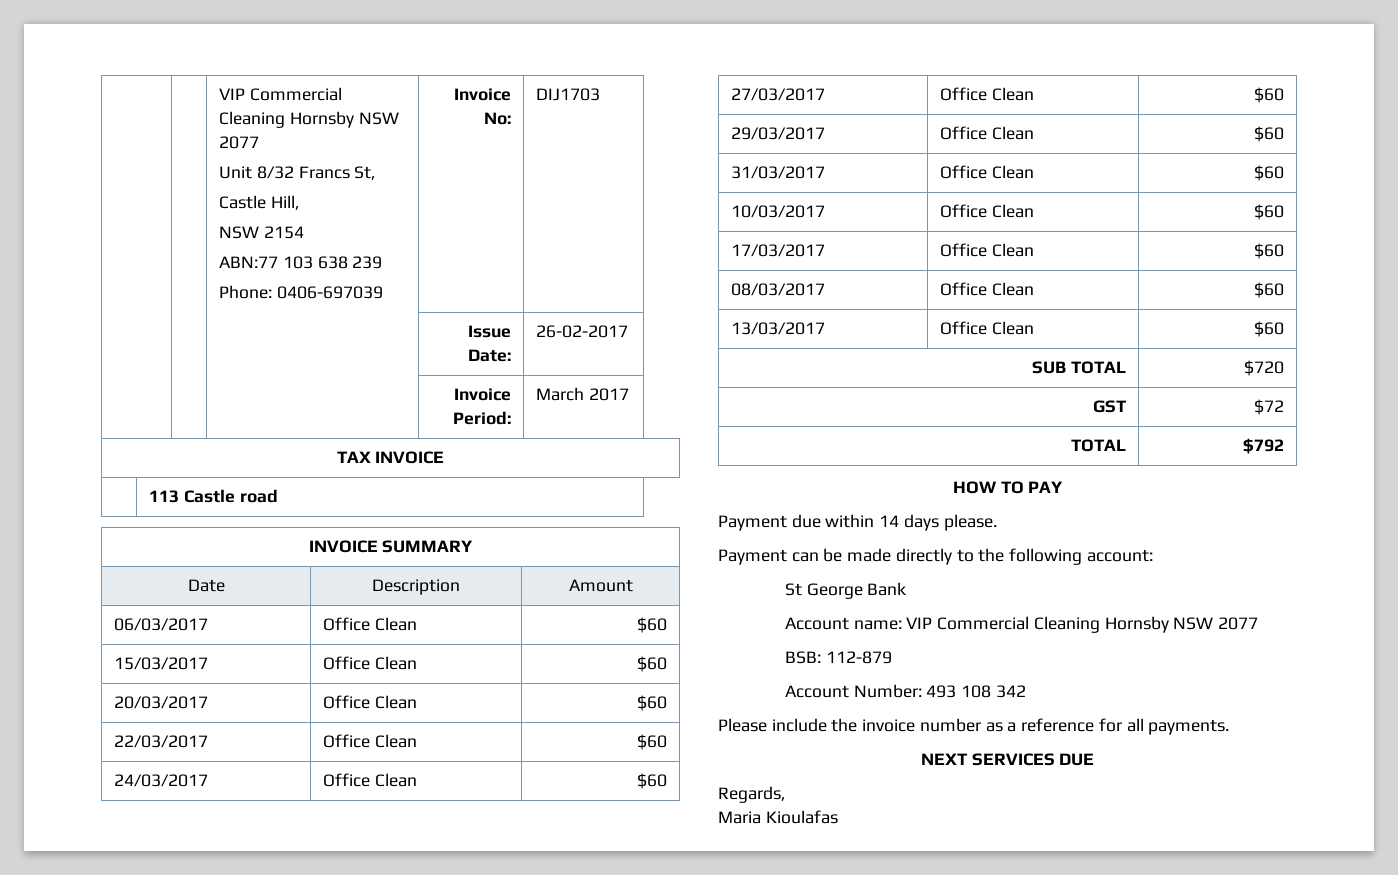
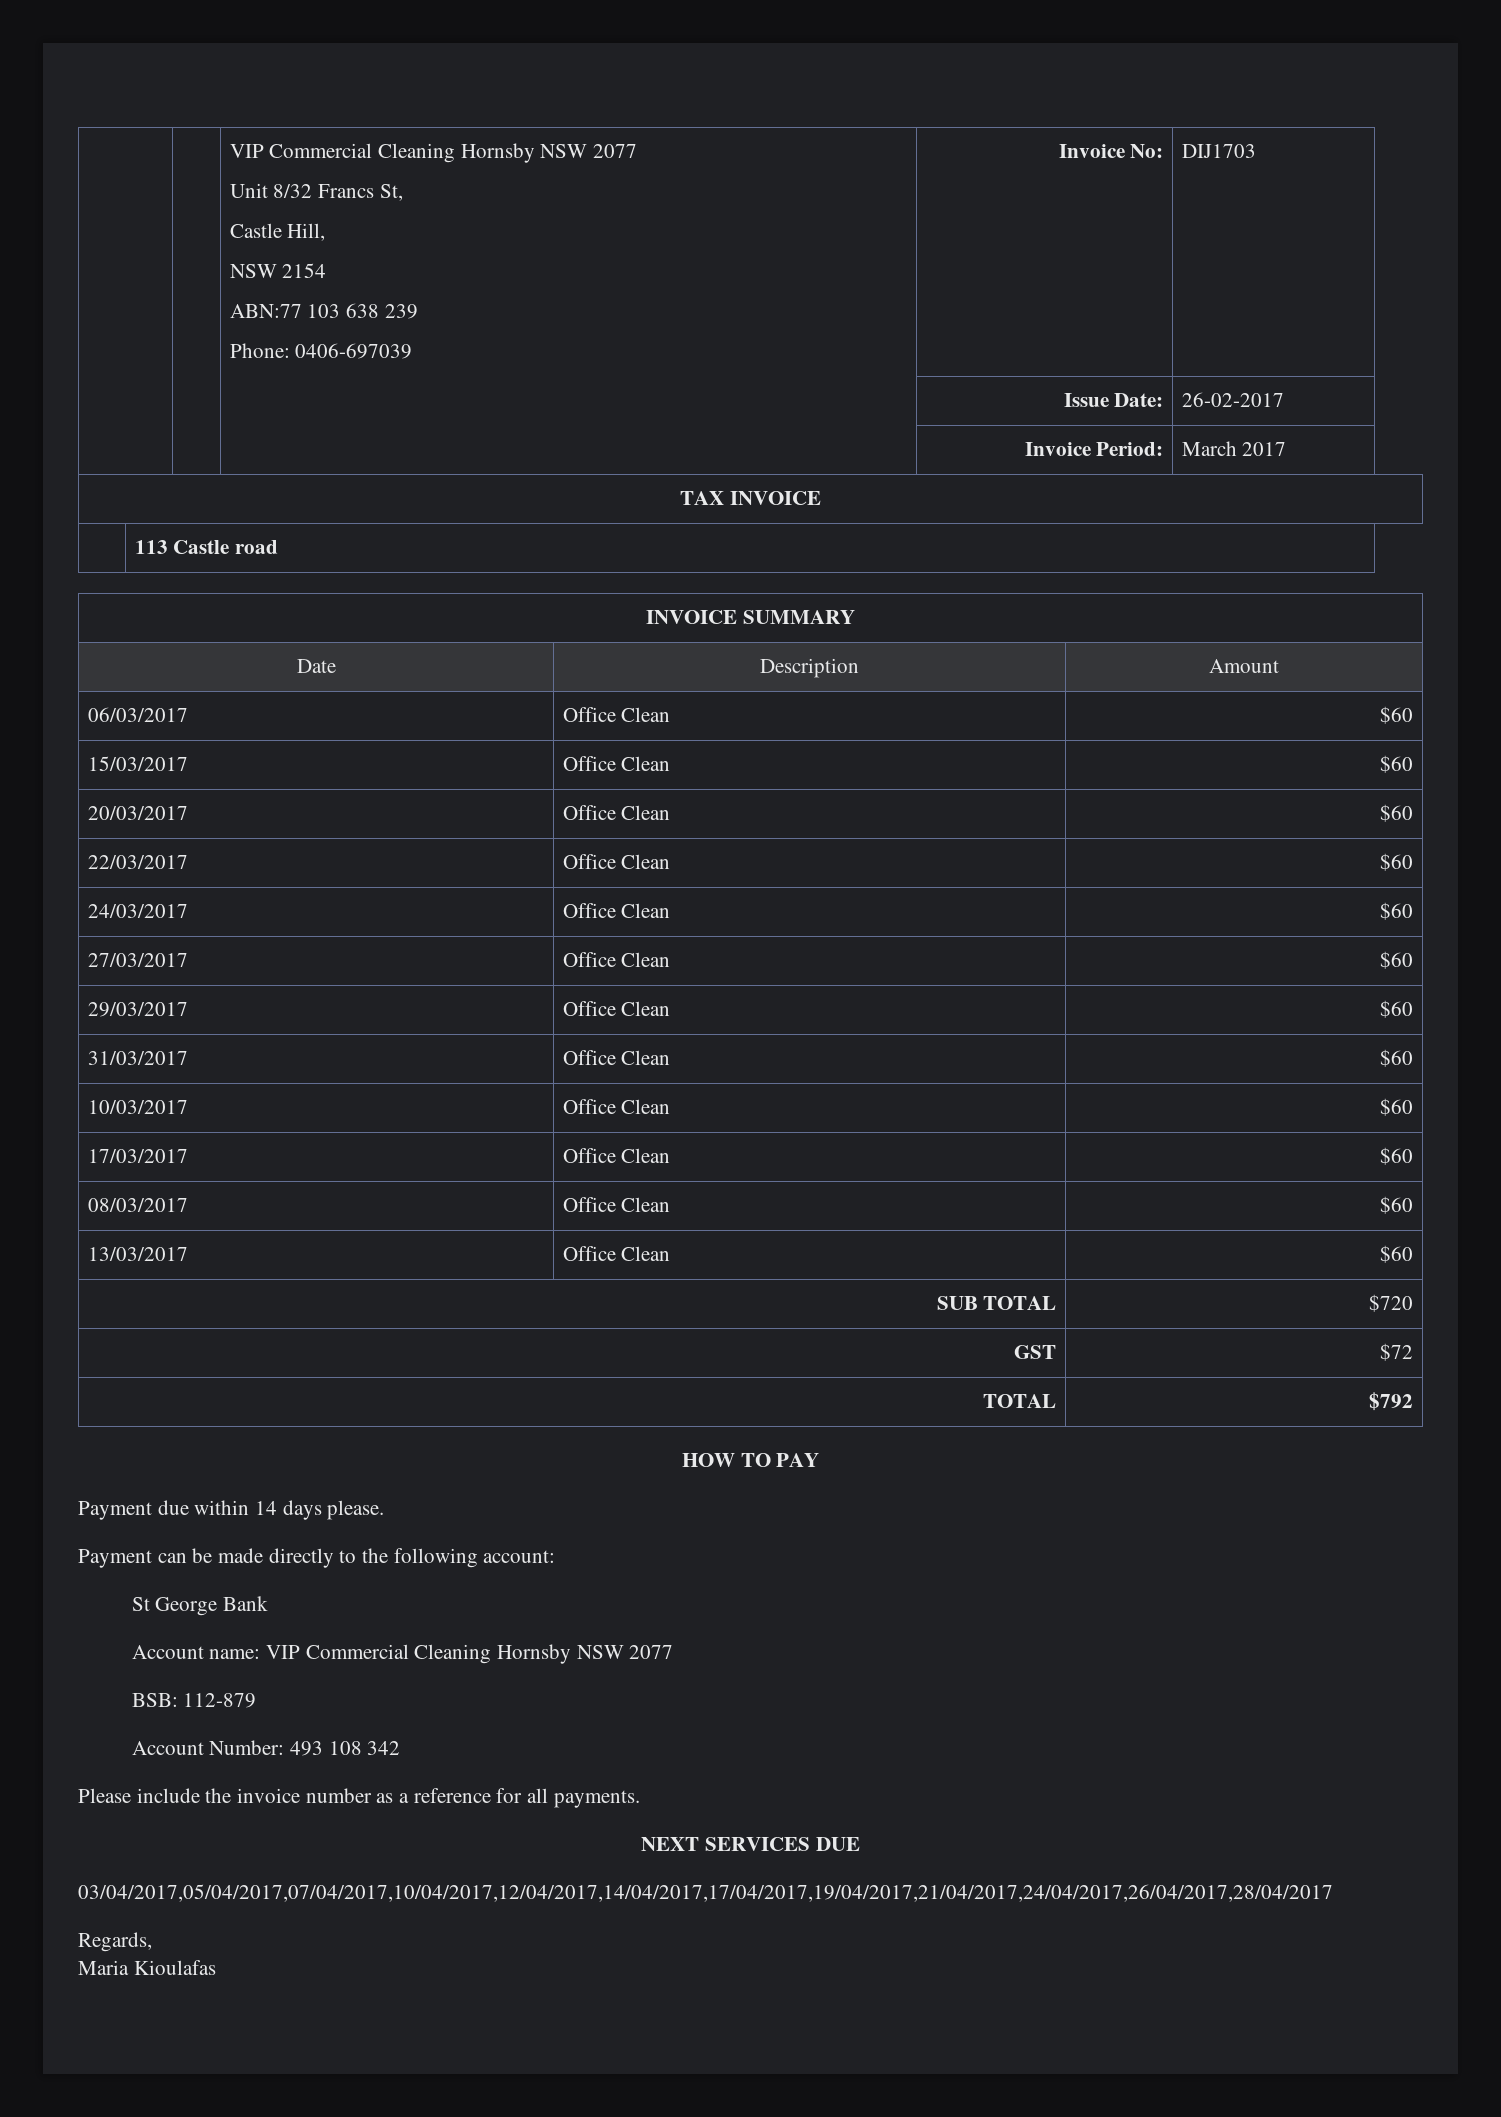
+ 03/04/2017,05/04/2017,07/04/2017,10/04/2017,12/04/2017,14/04/2017,17/04/2017,19/04/2017,21/04/2017,24/04/2017,26/04/2017,28/04/2017

